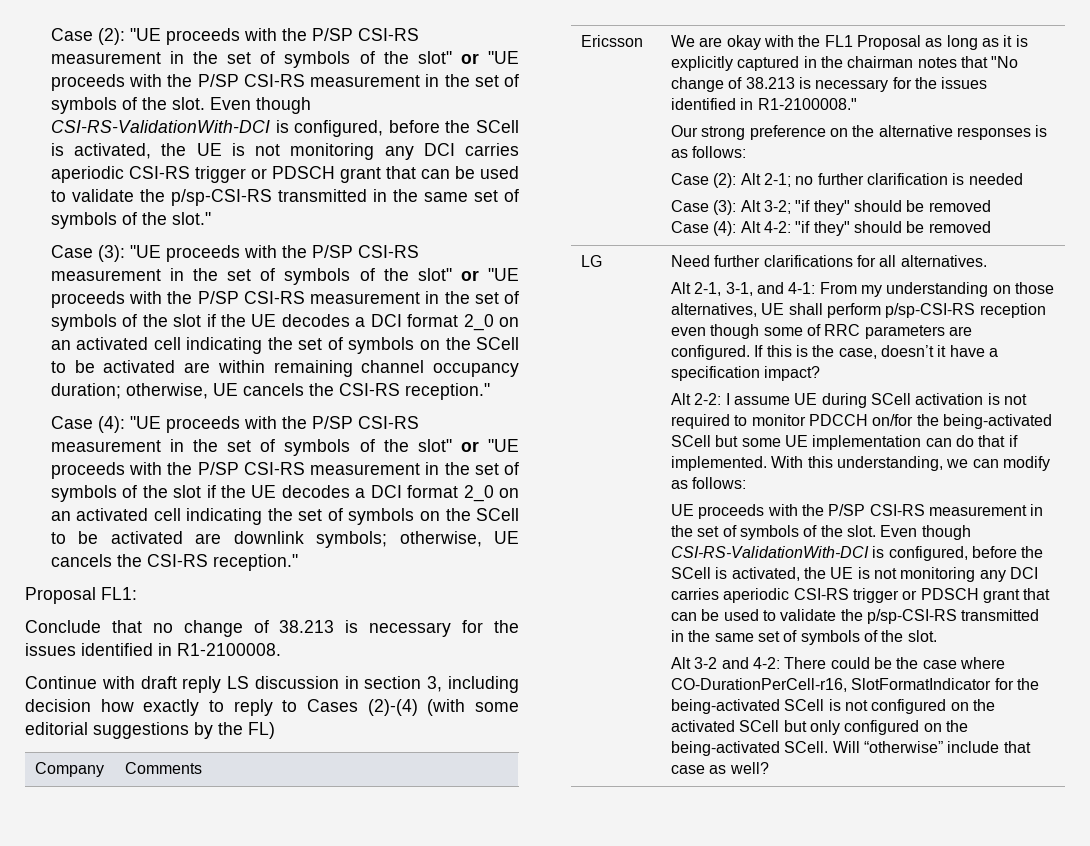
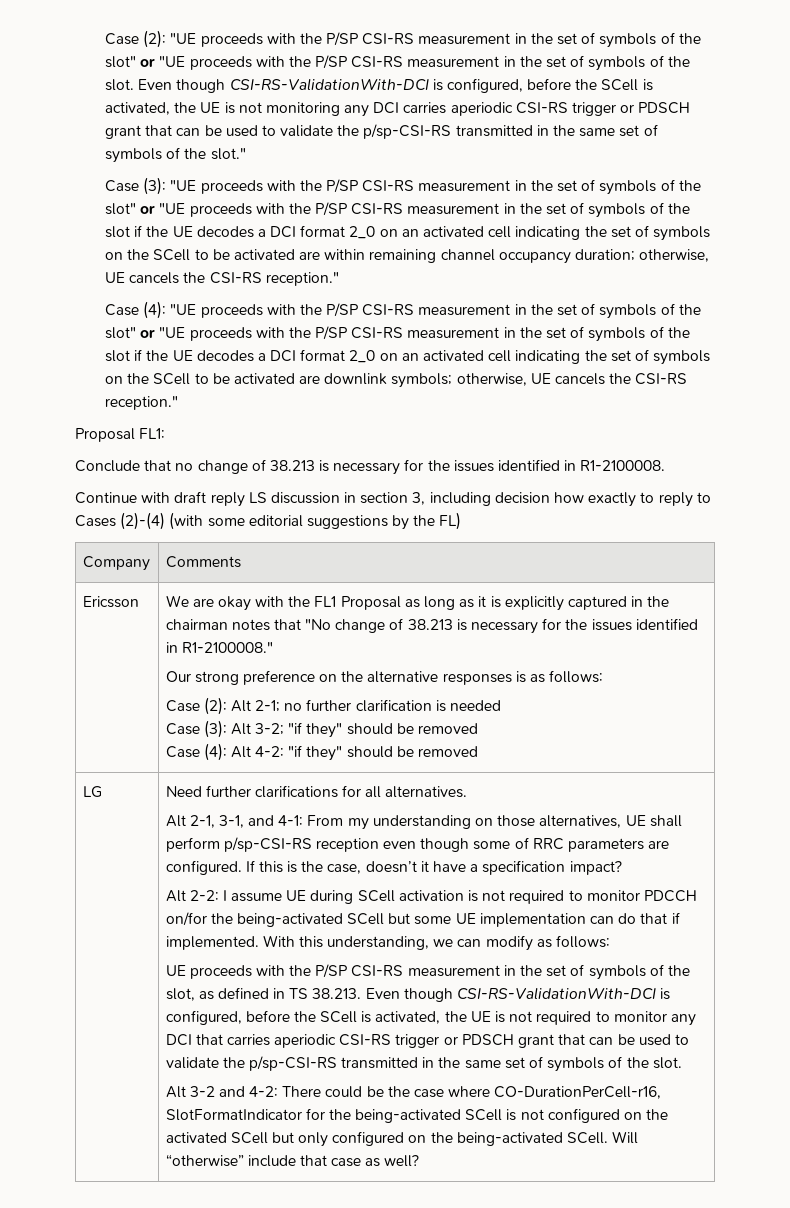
- UE proceeds with the P/SP CSI-RS measurement in the set of symbols of the slot. Even though CSI-RS-ValidationWith-DCI is configured, before the SCell is activated, the UE is not monitoring any DCI carries aperiodic CSI-RS trigger or PDSCH grant that can be used to validate the p/sp-CSI-RS transmitted in the same set of symbols of the slot.
+ UE proceeds with the P/SP CSI-RS measurement in the set of symbols of the slot, as defined in TS 38.213. Even though CSI-RS-ValidationWith-DCI is configured, before the SCell is activated, the UE is not required to monitor any DCI that carries aperiodic CSI-RS trigger or PDSCH grant that can be used to validate the p/sp-CSI-RS transmitted in the same set of symbols of the slot.

